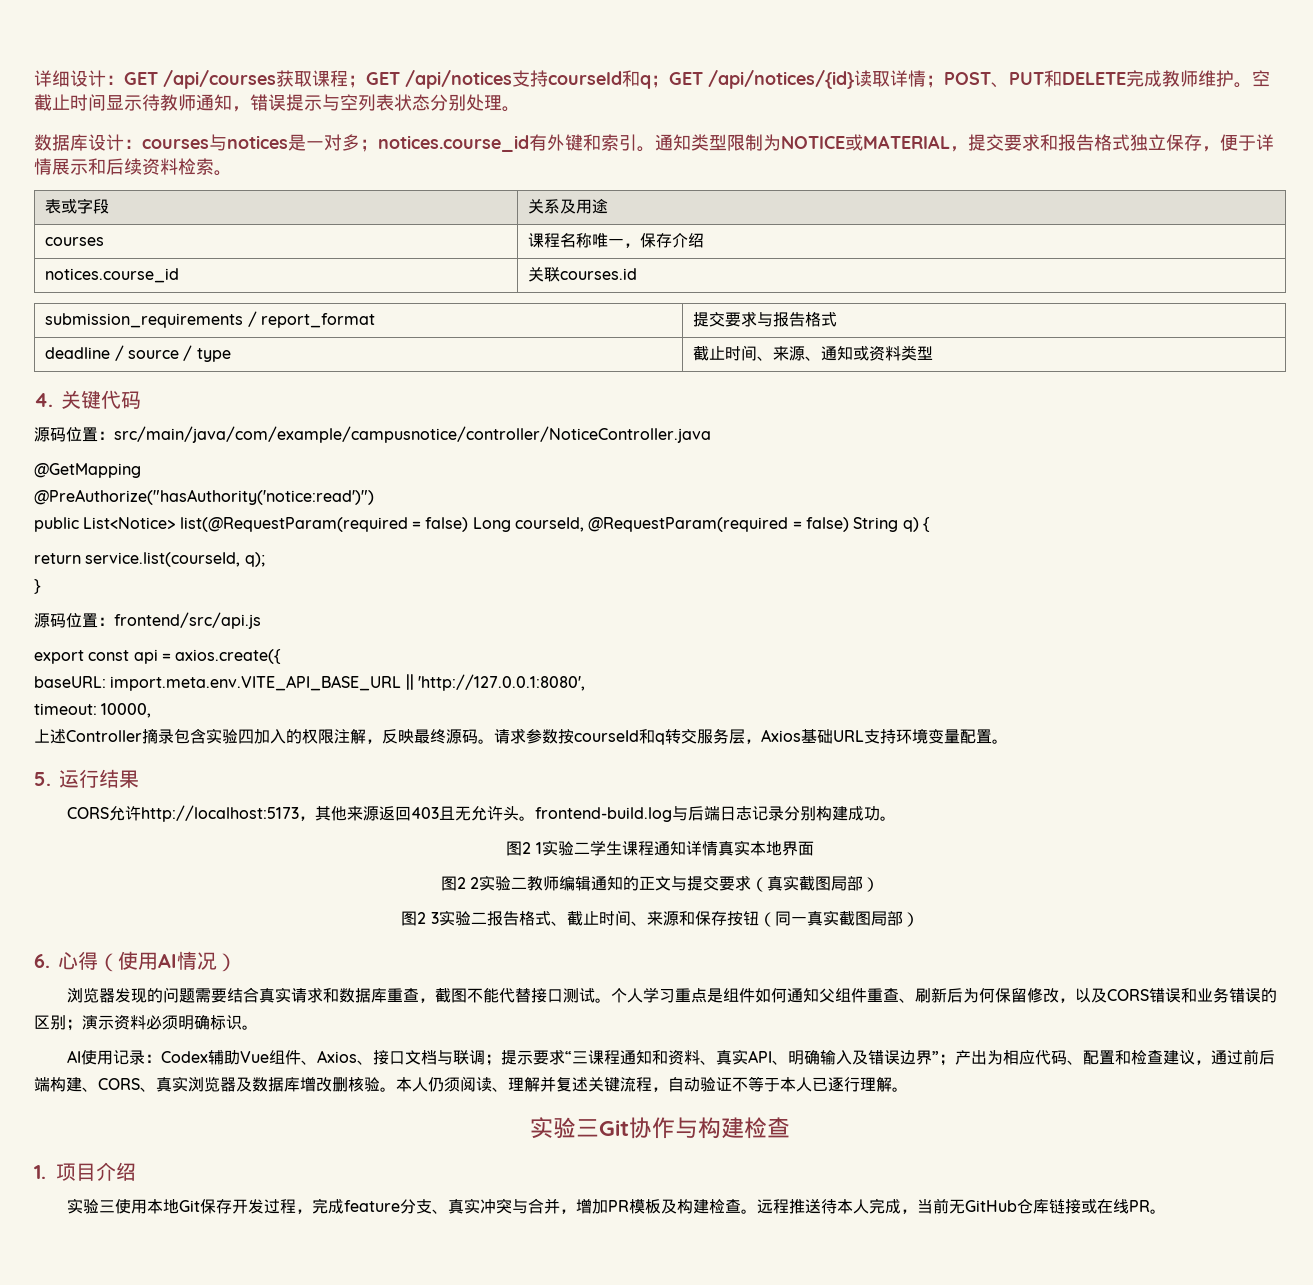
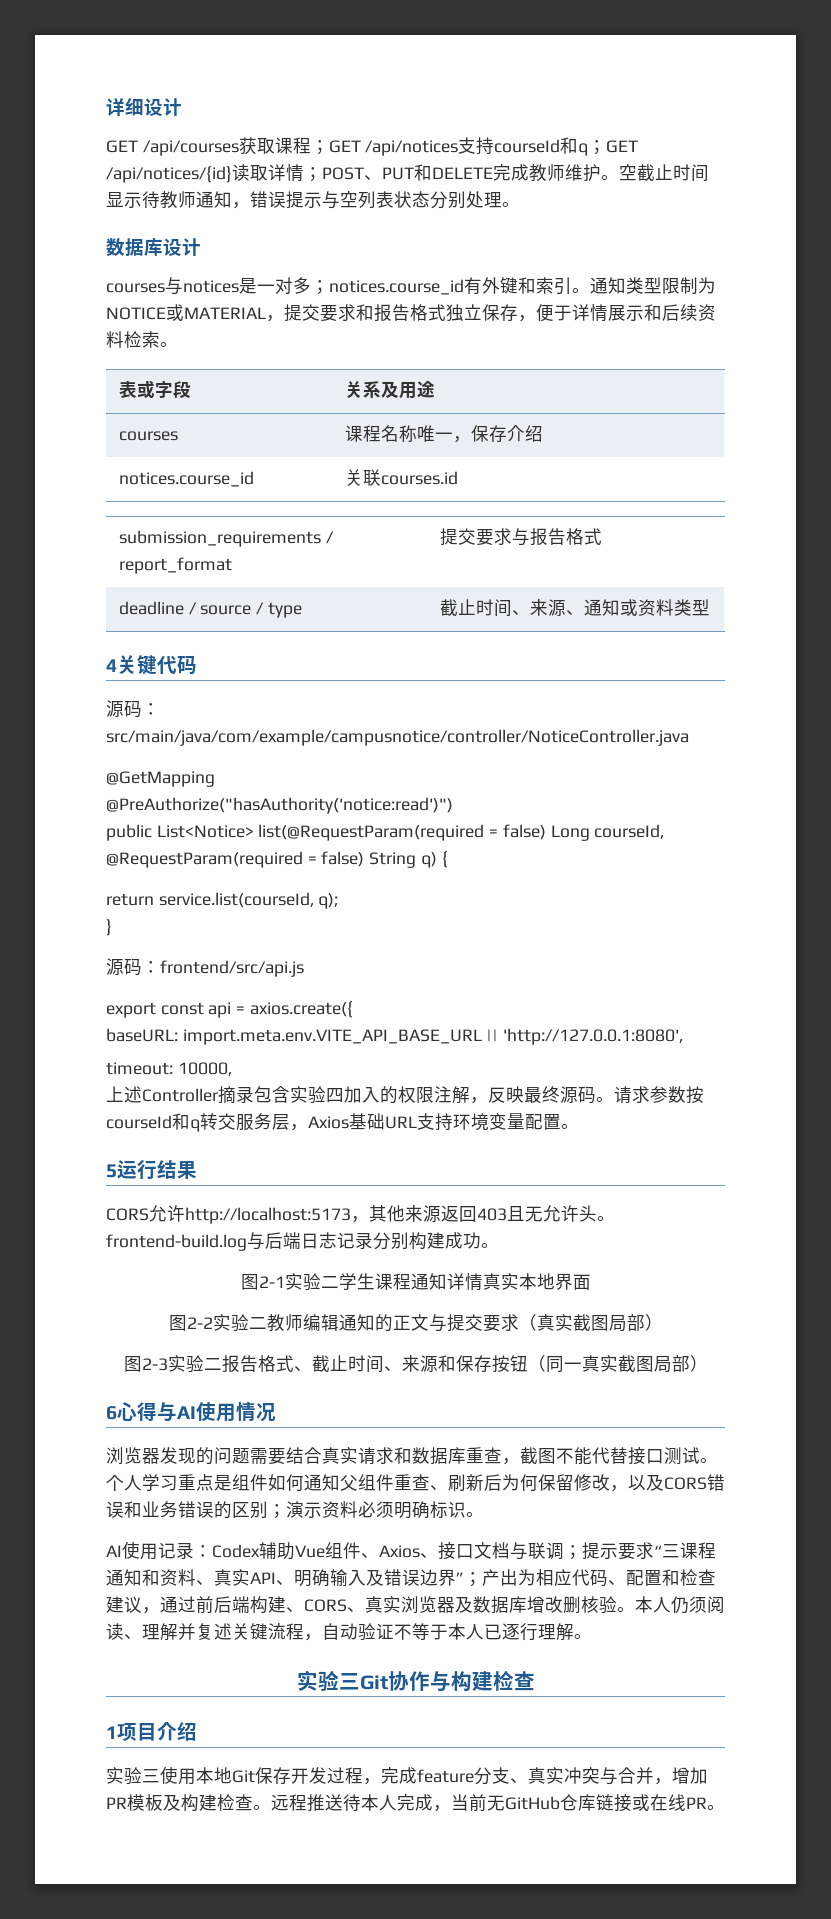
- 详细设计：GET /api/courses获取课程；GET /api/notices支持courseId和q；GET /api/notices/{id}读取详情；POST、PUT和DELETE完成教师维护。
+ 详细设计
+ GET /api/courses获取课程；GET /api/notices支持courseId和q；GET /api/notices/{id}读取详情；POST、PUT和DELETE完成教师维护。
- 数据库设计：courses与notices是一对多；notices.course_id有外键和索引。
+ 数据库设计
+ courses与notices是一对多；notices.course_id有外键和索引。
- 4.关键代码
+ 4关键代码
- 源码位置：src/main/java/com/example/campusnotice/controller/NoticeController.java
+ 源码：src/main/java/com/example/campusnotice/controller/NoticeController.java
- 源码位置：frontend/src/api.js
+ 源码：frontend/src/api.js
- 5.运行结果
+ 5运行结果
- 图2 1实验二学生课程通知详情真实本地界面
+ 图2-1实验二学生课程通知详情真实本地界面
- 图2 2实验二教师编辑通知的正文与提交要求（真实截图局部）
+ 图2-2实验二教师编辑通知的正文与提交要求（真实截图局部）
- 图2 3实验二报告格式、截止时间、来源和保存按钮（同一真实截图局部）
+ 图2-3实验二报告格式、截止时间、来源和保存按钮（同一真实截图局部）
- 6.心得（使用AI情况）
+ 6心得与AI使用情况
- 1.项目介绍
+ 1项目介绍

